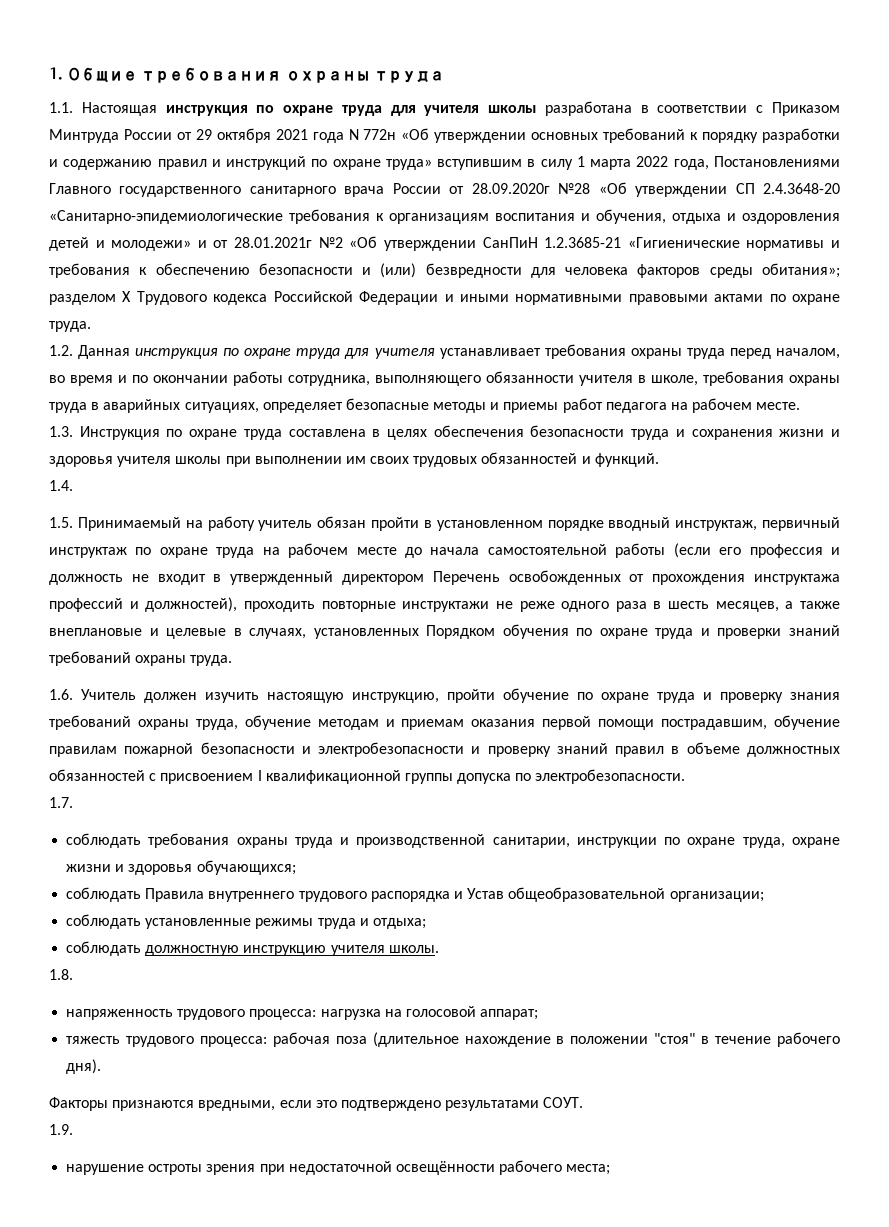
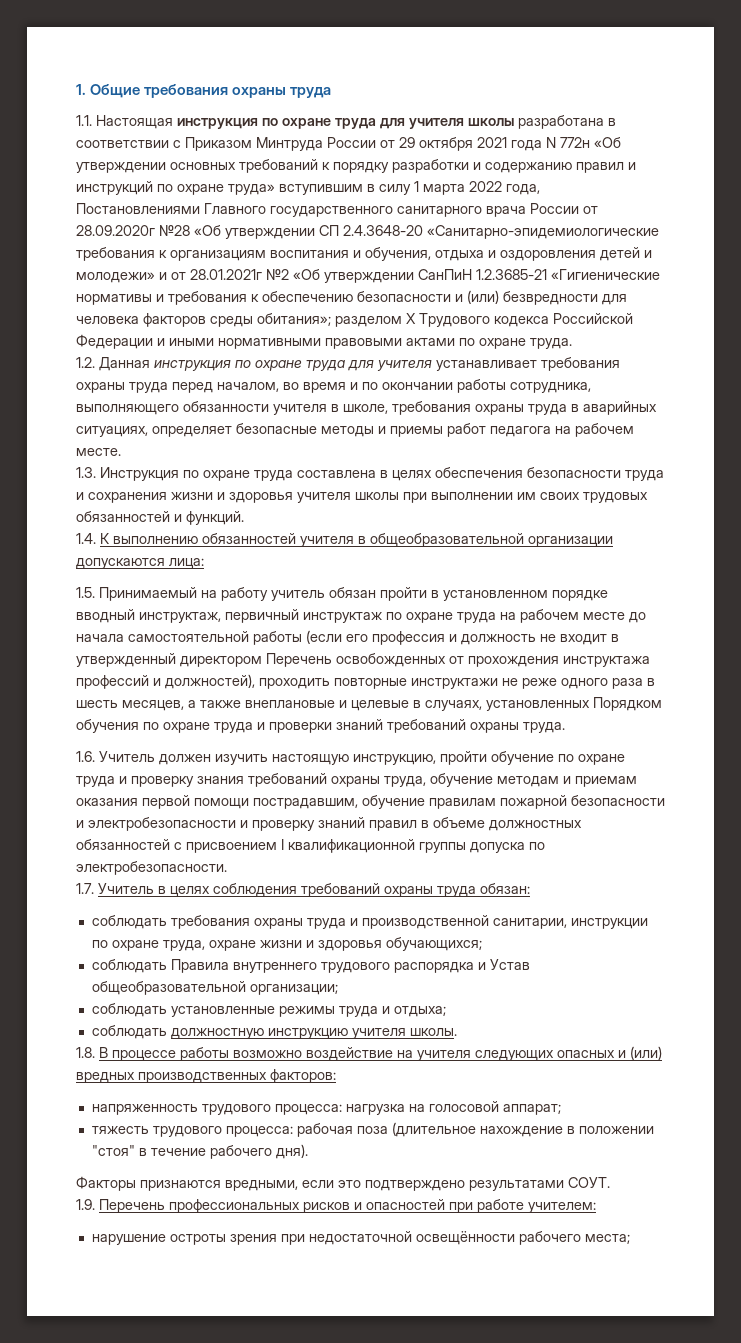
- 1.4.
+ 1.4. К выполнению обязанностей учителя в общеобразовательной организации допускаются лица:
- 1.7.
+ 1.7. Учитель в целях соблюдения требований охраны труда обязан:
- 1.8.
+ 1.8. В процессе работы возможно воздействие на учителя следующих опасных и (или) вредных производственных факторов:
- 1.9.
+ 1.9. Перечень профессиональных рисков и опасностей при работе учителем:

